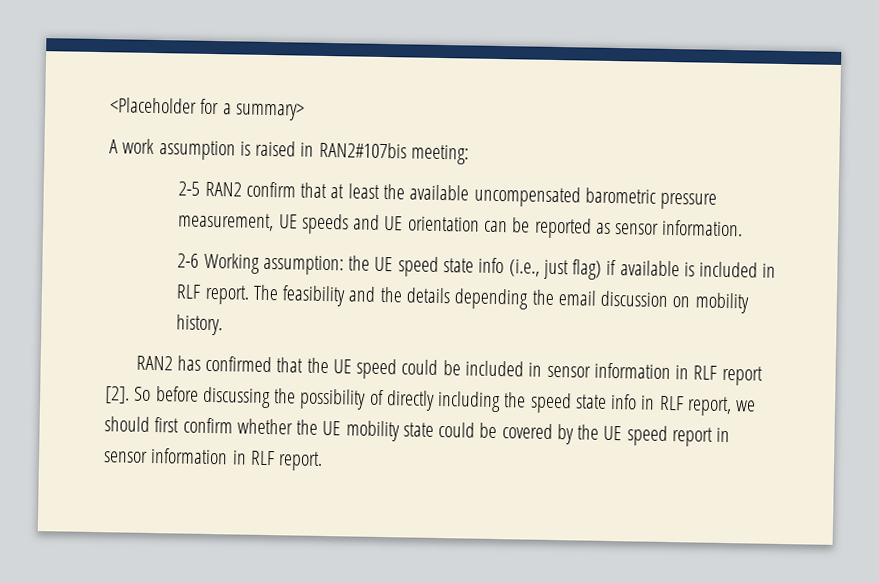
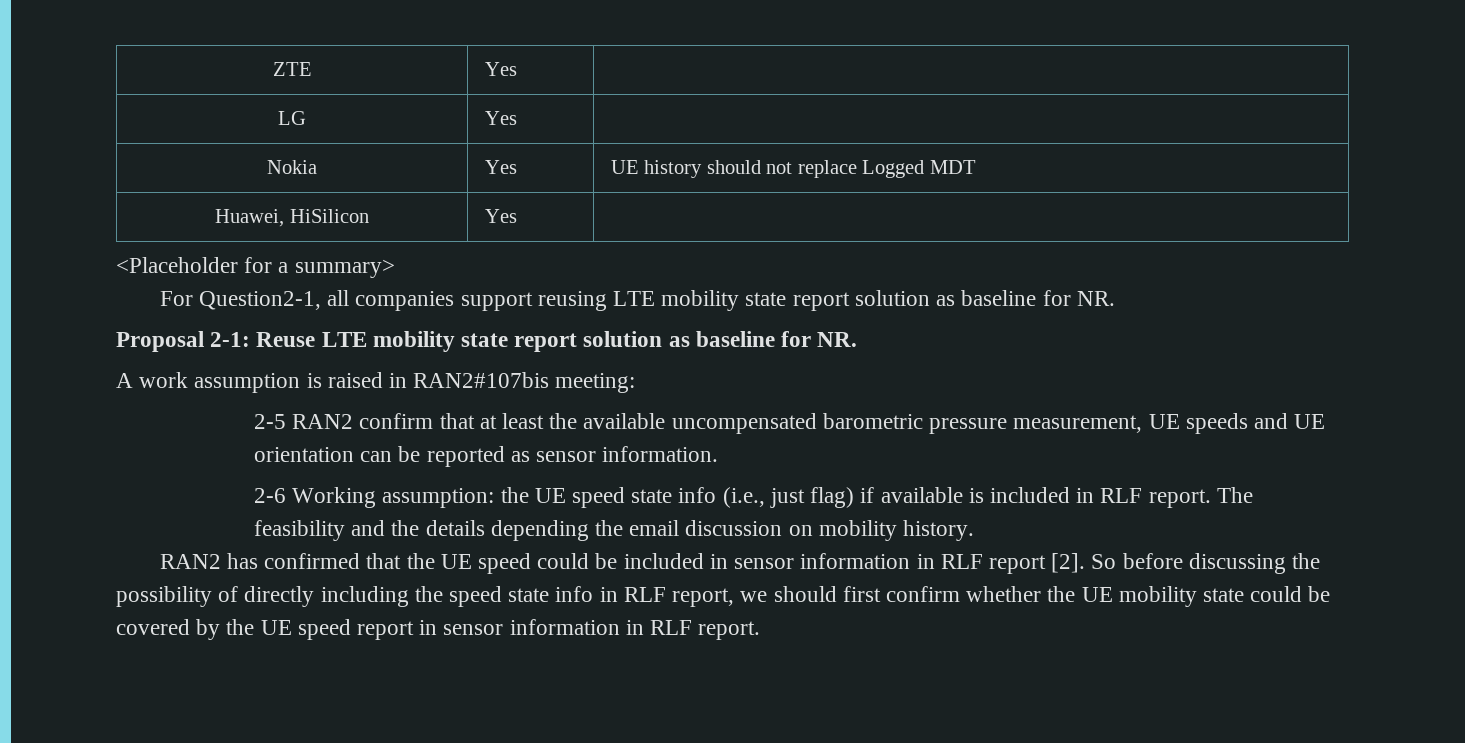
+ ZTE | Yes |
+ LG | Yes |
+ Nokia | Yes | UE history should not replace Logged MDT
+ Huawei, HiSilicon | Yes |
  <Placeholder for a summary>
+ For Question2-1, all companies support reusing LTE mobility state report solution as baseline for NR.
+ Proposal 2-1: Reuse LTE mobility state report solution as baseline for NR.

